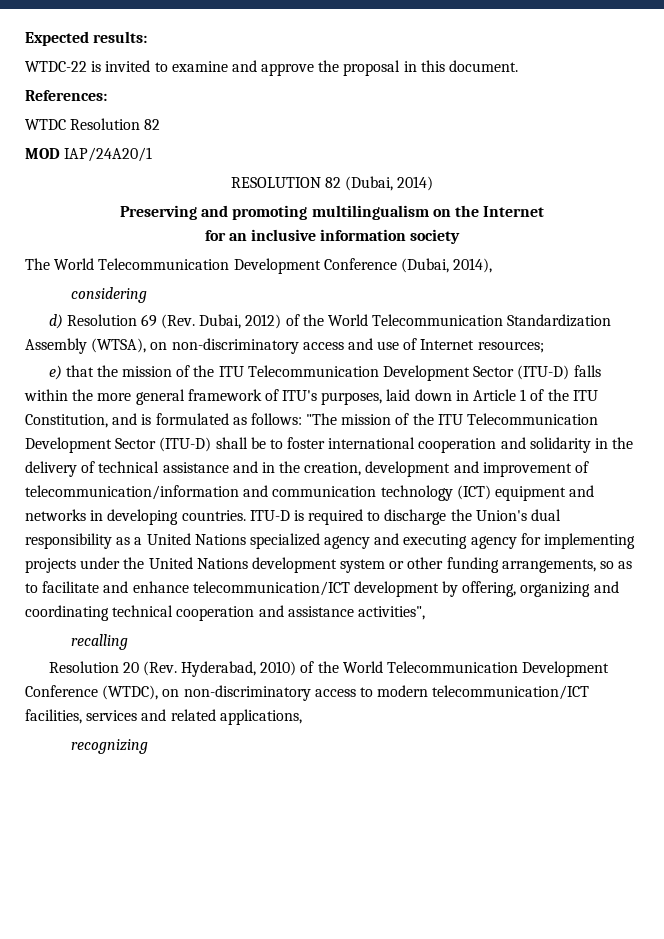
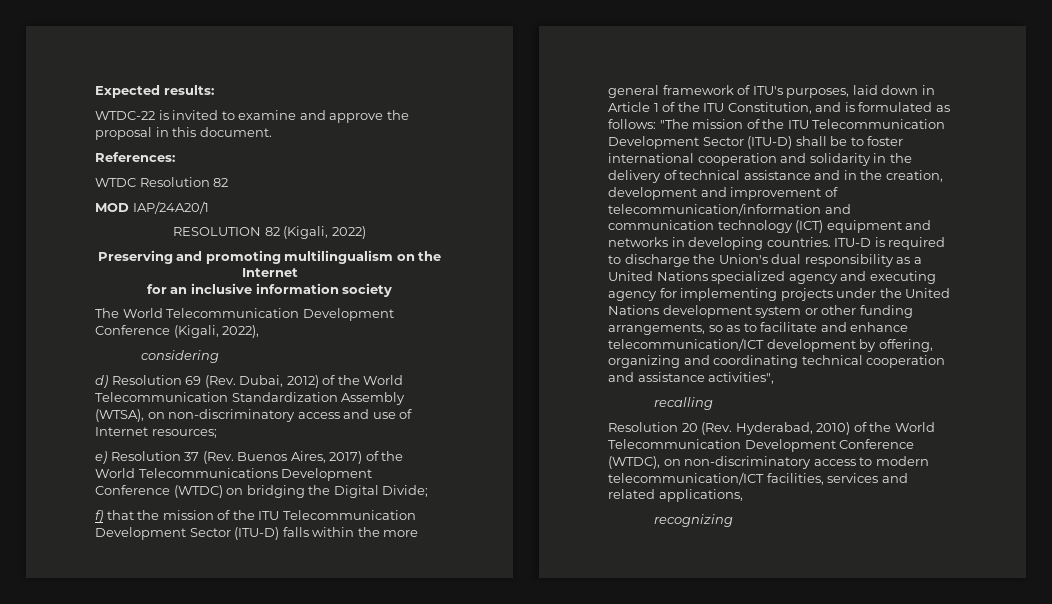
- RESOLUTION 82 (Dubai, 2014)
+ RESOLUTION 82 (Kigali, 2022)
- The World Telecommunication Development Conference (Dubai, 2014),
+ The World Telecommunication Development Conference (Kigali, 2022),
- e) that the mission of the ITU Telecommunication Development Sector (ITU-D) falls within the more general framework of ITU's purposes, laid down in Article 1 of the ITU Constitution, and is formulated as follows:
+ e) Resolution 37 (Rev. Buenos Aires, 2017) of the World Telecommunications Development Conference (WTDC) on bridging the Digital Divide;
+ f) that the mission of the ITU Telecommunication Development Sector (ITU-D) falls within the more general framework of ITU's purposes, laid down in Article 1 of the ITU Constitution, and is formulated as follows:

